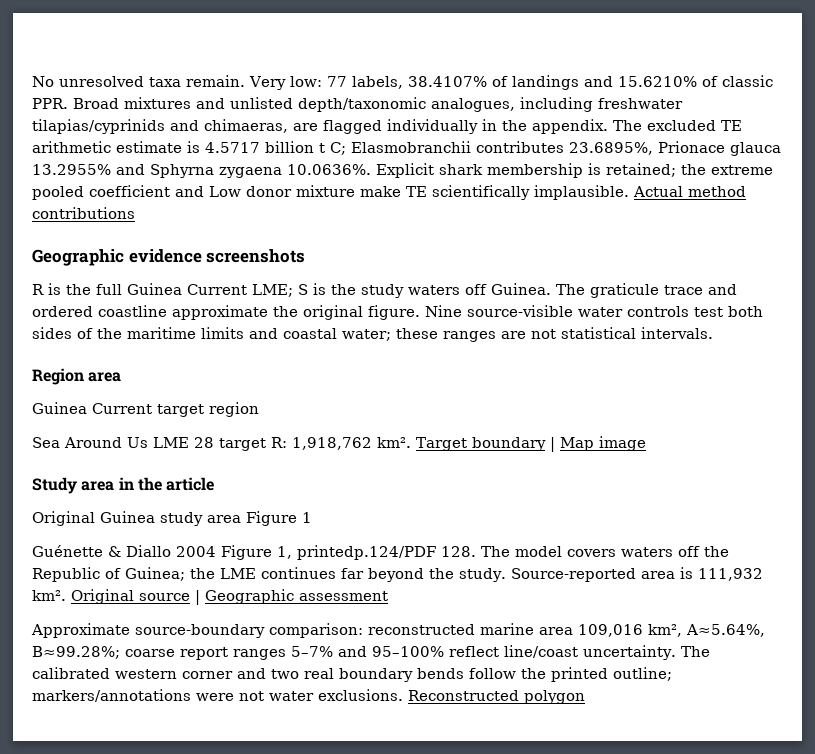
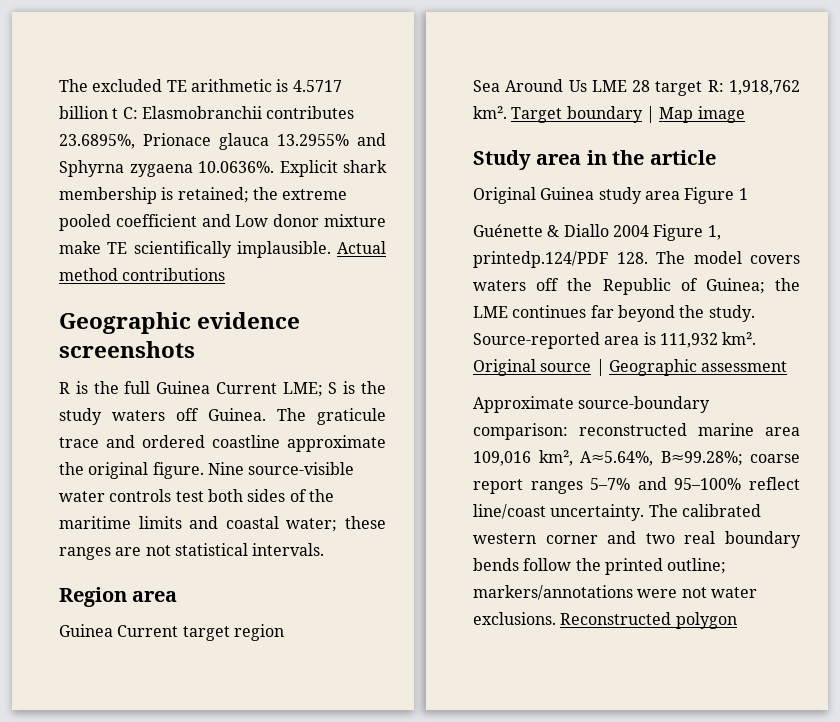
- No unresolved taxa remain. Very low: 77 labels, 38.4107% of landings and 15.6210% of classic PPR. Broad mixtures and unlisted depth/taxonomic analogues, including freshwater tilapias/cyprinids and chimaeras, are flagged individually in the appendix. The excluded TE arithmetic estimate is 4.5717 billion t C; Elasmobranchii contributes 23.6895%, Prionace glauca 13.2955% and Sphyrna zygaena 10.0636%. Explicit shark membership is retained; the extreme pooled coefficient and Low donor mixture make TE scientifically implausible.
+ The excluded TE arithmetic is 4.5717 billion t C: Elasmobranchii contributes 23.6895%, Prionace glauca 13.2955% and Sphyrna zygaena 10.0636%. Explicit shark membership is retained; the extreme pooled coefficient and Low donor mixture make TE scientifically implausible.

